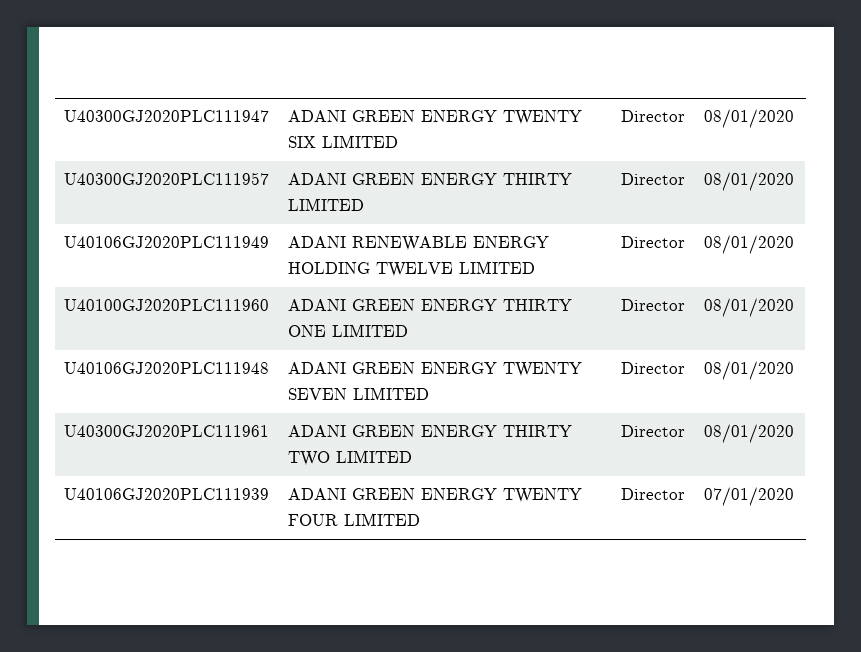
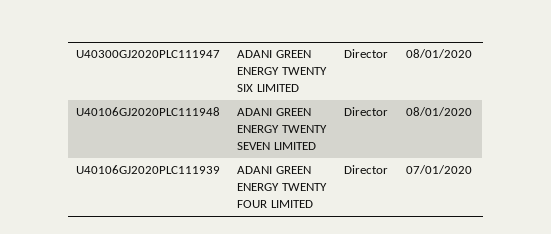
- U40300GJ2020PLC111957 | ADANI GREEN ENERGY THIRTY LIMITED | Director | 08/01/2020
- U40106GJ2020PLC111949 | ADANI RENEWABLE ENERGY HOLDING TWELVE LIMITED | Director | 08/01/2020
- U40100GJ2020PLC111960 | ADANI GREEN ENERGY THIRTY ONE LIMITED | Director | 08/01/2020
- U40300GJ2020PLC111961 | ADANI GREEN ENERGY THIRTY TWO LIMITED | Director | 08/01/2020

